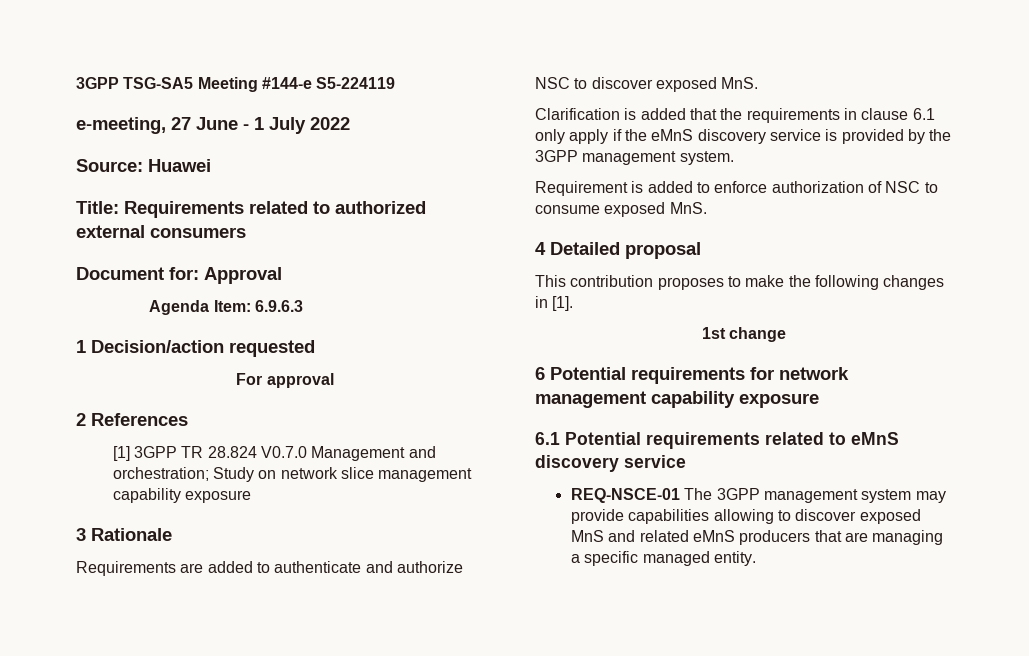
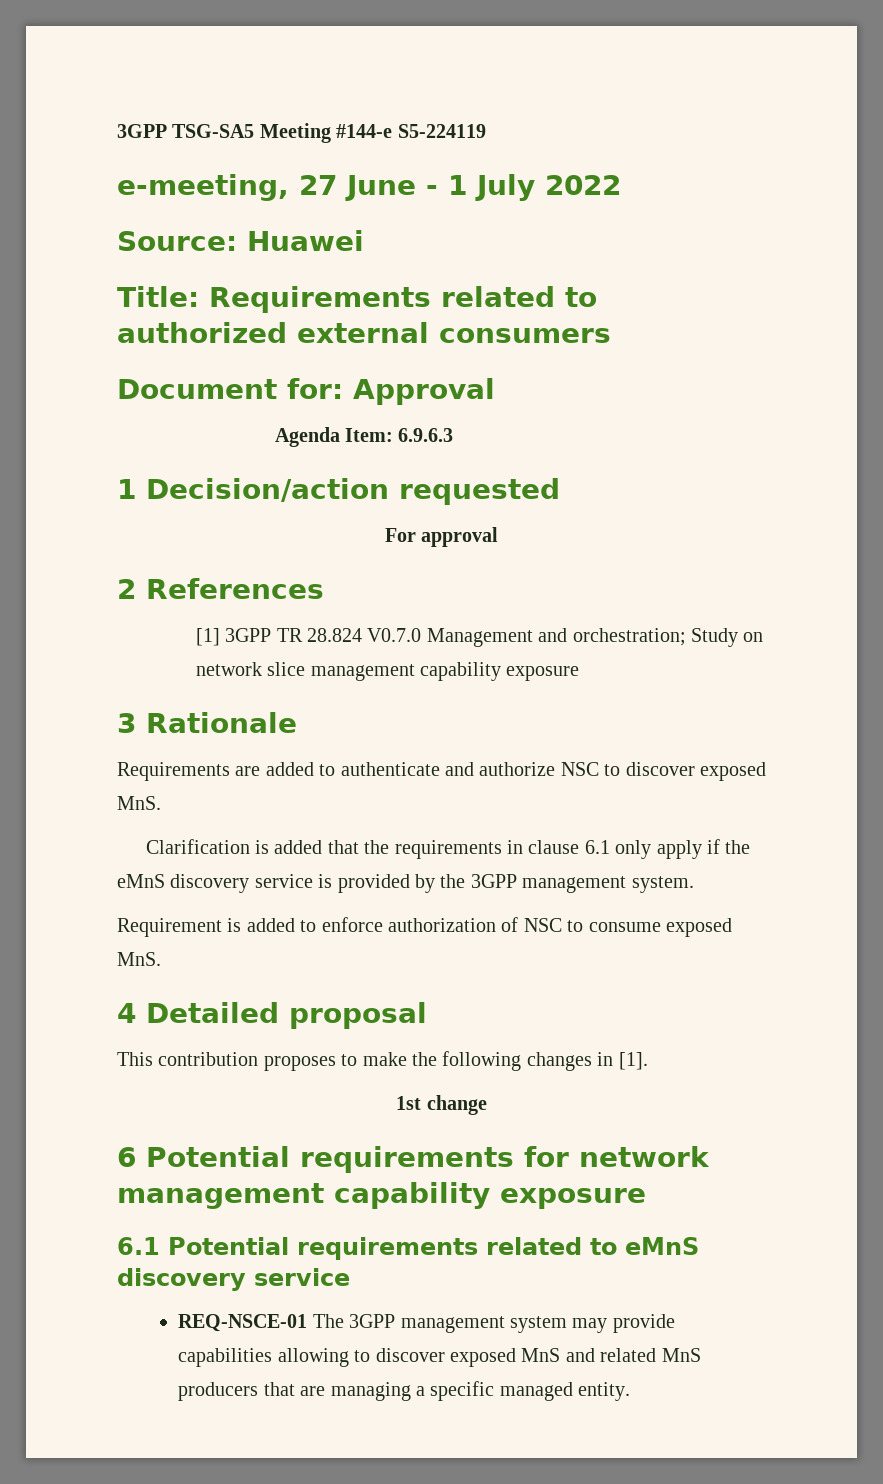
- REQ-NSCE-01 The 3GPP management system may provide capabilities allowing to discover exposed MnS and related eMnS producers that are managing a specific managed entity.
+ REQ-NSCE-01 The 3GPP management system may provide capabilities allowing to discover exposed MnS and related MnS producers that are managing a specific managed entity.

